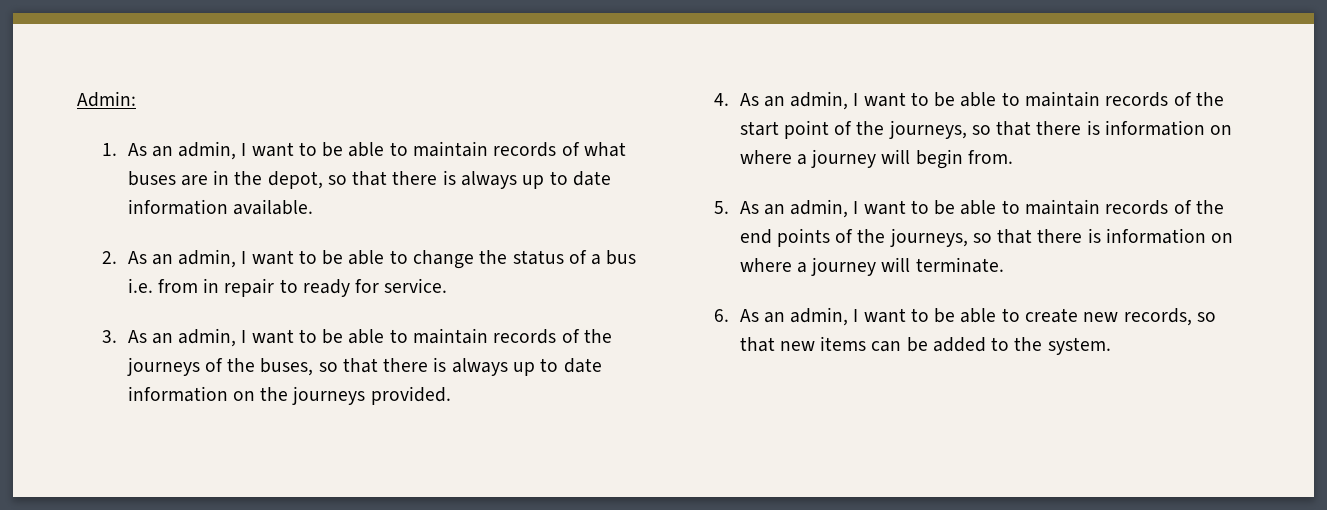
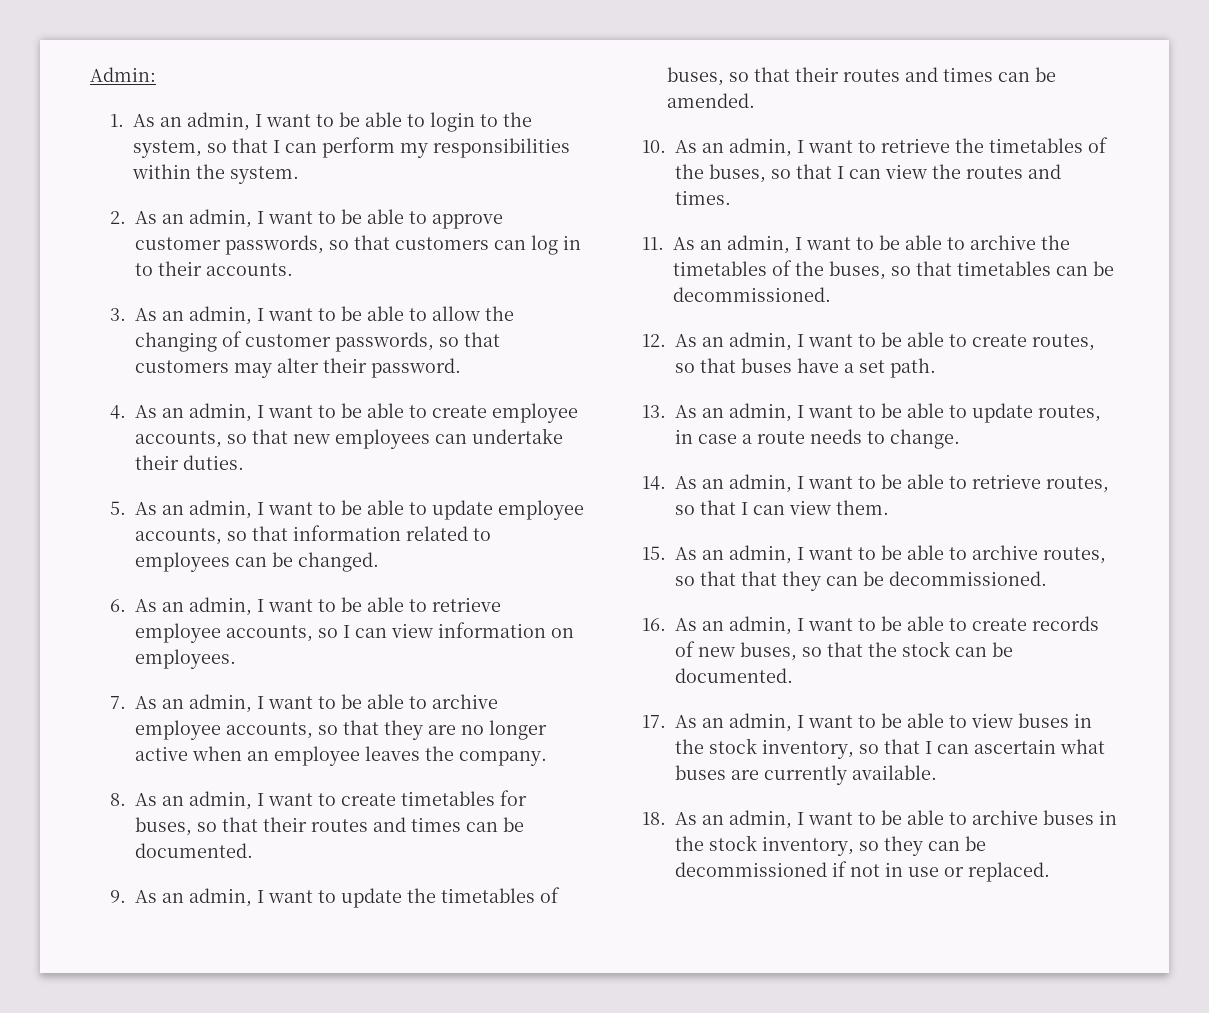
- 1. As an admin, I want to be able to maintain records of what buses are in the depot, so that there is always up to date information available.
+ 1. As an admin, I want to be able to login to the system, so that I can perform my responsibilities within the system.
+ 2. As an admin, I want to be able to approve customer passwords, so that customers can log in to their accounts.
+ 3. As an admin, I want to be able to allow the changing of customer passwords, so that customers may alter their password.
+ 4. As an admin, I want to be able to create employee accounts, so that new employees can undertake their duties.
+ 5. As an admin, I want to be able to update employee accounts, so that information related to employees can be changed.
+ 6. As an admin, I want to be able to retrieve employee accounts, so I can view information on employees.
+ 7. As an admin, I want to be able to archive employee accounts, so that they are no longer active when an employee leaves the company.
+ 8. As an admin, I want to create timetables for buses, so that their routes and times can be documented.
+ 9. As an admin, I want to update the timetables of buses, so that their routes and times can be amended.
+ 10. As an admin, I want to retrieve the timetables of the buses, so that I can view the routes and times.
+ 11. As an admin, I want to be able to archive the timetables of the buses, so that timetables can be decommissioned.
+ 12. As an admin, I want to be able to create routes, so that buses have a set path.
+ 13. As an admin, I want to be able to update routes, in case a route needs to change.
+ 14. As an admin, I want to be able to retrieve routes, so that I can view them.
+ 15. As an admin, I want to be able to archive routes, so that that they can be decommissioned.
+ 16. As an admin, I want to be able to create records of new buses, so that the stock can be documented.
+ 17. As an admin, I want to be able to view buses in the stock inventory, so that I can ascertain what buses are currently available.
- 2. As an admin, I want to be able to change the status of a bus i.e. from in repair to ready for service.
- 3. As an admin, I want to be able to maintain records of the journeys of the buses, so that there is always up to date information on the journeys provided.
- 4. As an admin, I want to be able to maintain records of the start point of the journeys, so that there is information on where a journey will begin from.
- 5. As an admin, I want to be able to maintain records of the end points of the journeys, so that there is information on where a journey will terminate.
- 6. As an admin, I want to be able to create new records, so that new items can be added to the system.
+ 18. As an admin, I want to be able to archive buses in the stock inventory, so they can be decommissioned if not in use or replaced.

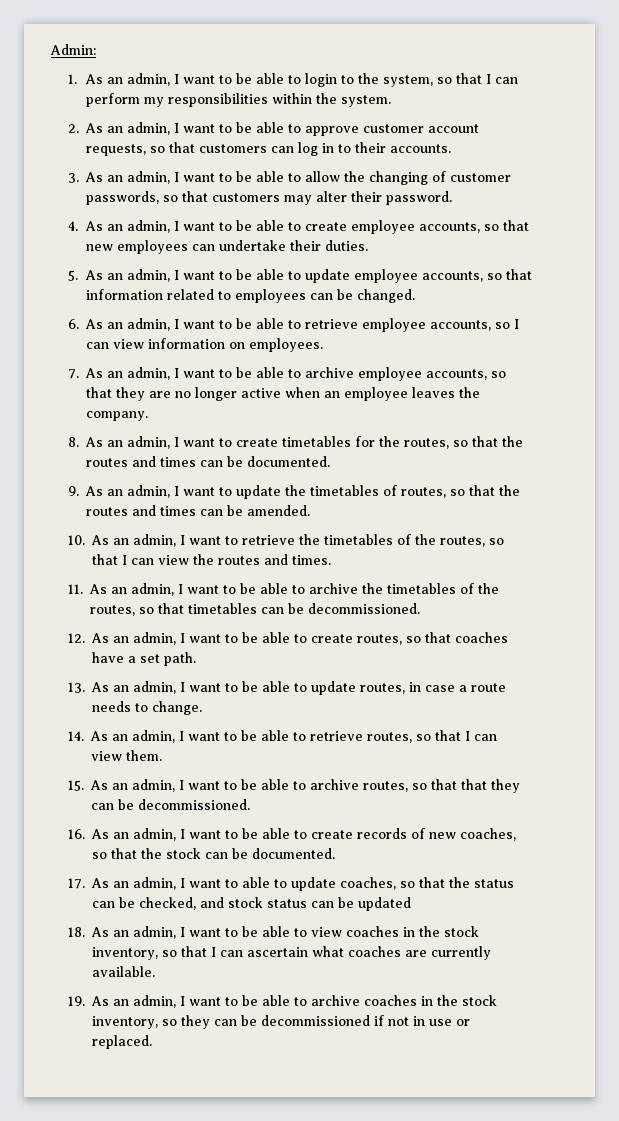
- 2. As an admin, I want to be able to approve customer passwords, so that customers can log in to their accounts.
+ 2. As an admin, I want to be able to approve customer account requests, so that customers can log in to their accounts.
- 8. As an admin, I want to create timetables for buses, so that their routes and times can be documented.
+ 8. As an admin, I want to create timetables for the routes, so that the routes and times can be documented.
- 9. As an admin, I want to update the timetables of buses, so that their routes and times can be amended.
+ 9. As an admin, I want to update the timetables of routes, so that the routes and times can be amended.
- 10. As an admin, I want to retrieve the timetables of the buses, so that I can view the routes and times.
+ 10. As an admin, I want to retrieve the timetables of the routes, so that I can view the routes and times.
- 11. As an admin, I want to be able to archive the timetables of the buses, so that timetables can be decommissioned.
+ 11. As an admin, I want to be able to archive the timetables of the routes, so that timetables can be decommissioned.
- 12. As an admin, I want to be able to create routes, so that buses have a set path.
+ 12. As an admin, I want to be able to create routes, so that coaches have a set path.
- 16. As an admin, I want to be able to create records of new buses, so that the stock can be documented.
+ 16. As an admin, I want to be able to create records of new coaches, so that the stock can be documented.
- 17. As an admin, I want to be able to view buses in the stock inventory, so that I can ascertain what buses are currently available.
+ 17. As an admin, I want to able to update coaches, so that the status can be checked, and stock status can be updated
+ 18. As an admin, I want to be able to view coaches in the stock inventory, so that I can ascertain what coaches are currently available.
- 18. As an admin, I want to be able to archive buses in the stock inventory, so they can be decommissioned if not in use or replaced.
+ 19. As an admin, I want to be able to archive coaches in the stock inventory, so they can be decommissioned if not in use or replaced.

